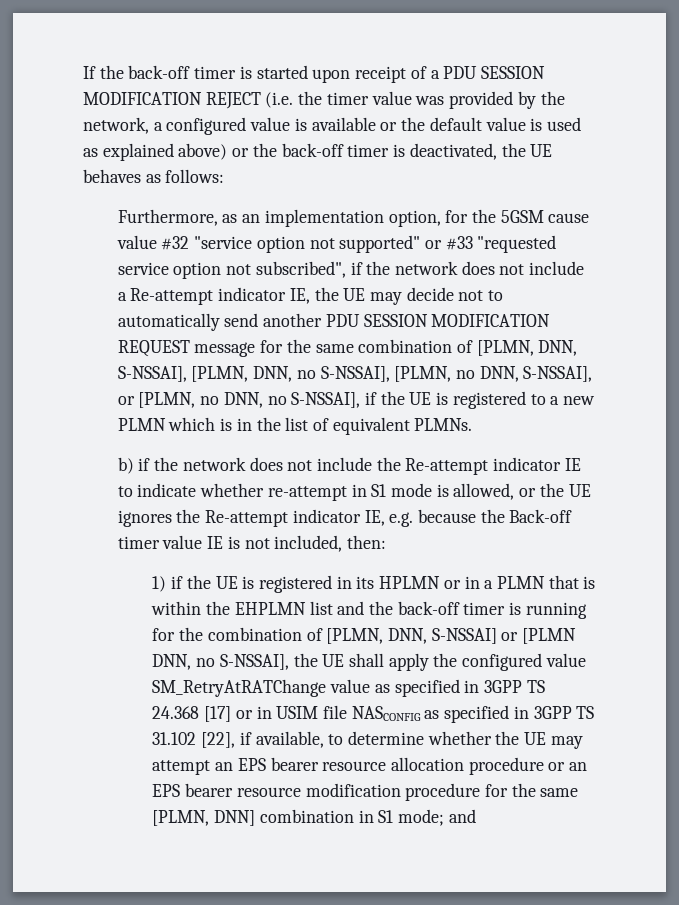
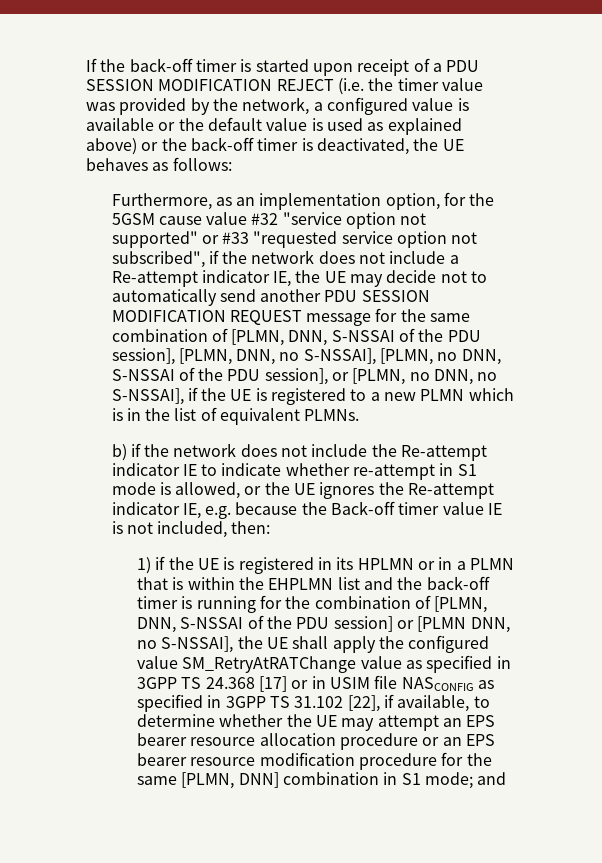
- Furthermore, as an implementation option, for the 5GSM cause value #32 "service option not supported" or #33 "requested service option not subscribed", if the network does not include a Re-attempt indicator IE, the UE may decide not to automatically send another PDU SESSION MODIFICATION REQUEST message for the same combination of [PLMN, DNN, S-NSSAI], [PLMN, DNN, no S-NSSAI], [PLMN, no DNN, S-NSSAI], or [PLMN, no DNN, no S-NSSAI], if the UE is registered to a new PLMN which is in the list of equivalent PLMNs.
+ Furthermore, as an implementation option, for the 5GSM cause value #32 "service option not supported" or #33 "requested service option not subscribed", if the network does not include a Re-attempt indicator IE, the UE may decide not to automatically send another PDU SESSION MODIFICATION REQUEST message for the same combination of [PLMN, DNN, S-NSSAI of the PDU session], [PLMN, DNN, no S-NSSAI], [PLMN, no DNN, S-NSSAI of the PDU session], or [PLMN, no DNN, no S-NSSAI], if the UE is registered to a new PLMN which is in the list of equivalent PLMNs.
- 1) if the UE is registered in its HPLMN or in a PLMN that is within the EHPLMN list and the back-off timer is running for the combination of [PLMN, DNN, S-NSSAI] or [PLMN DNN, no S-NSSAI], the UE shall apply the configured value SM_RetryAtRATChange value as specified in 3GPP TS 24.368 [17] or in USIM file NASCONFIG as specified in 3GPP TS 31.102 [22], if available, to determine whether the UE may attempt an EPS bearer resource allocation procedure or an EPS bearer resource modification procedure for the same [PLMN, DNN] combination in S1 mode;
+ 1) if the UE is registered in its HPLMN or in a PLMN that is within the EHPLMN list and the back-off timer is running for the combination of [PLMN, DNN, S-NSSAI of the PDU session] or [PLMN DNN, no S-NSSAI], the UE shall apply the configured value SM_RetryAtRATChange value as specified in 3GPP TS 24.368 [17] or in USIM file NASCONFIG as specified in 3GPP TS 31.102 [22], if available, to determine whether the UE may attempt an EPS bearer resource allocation procedure or an EPS bearer resource modification procedure for the same [PLMN, DNN] combination in S1 mode;

